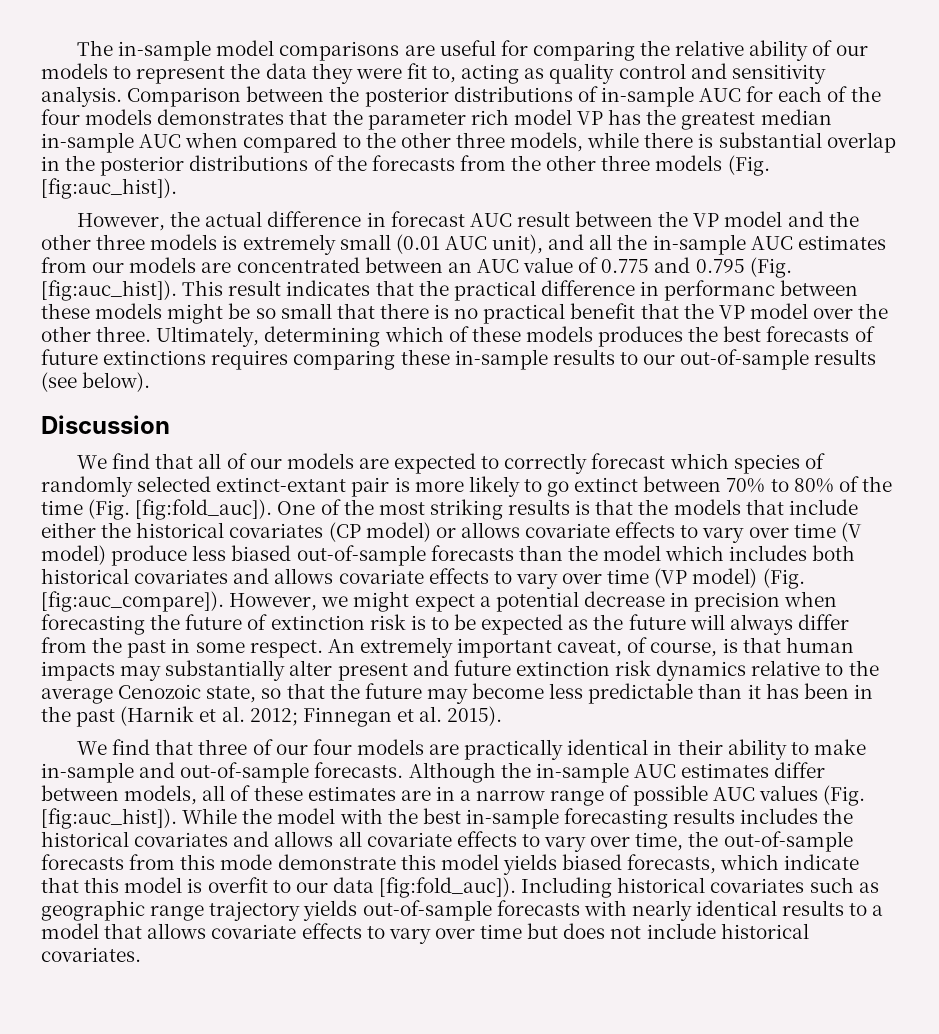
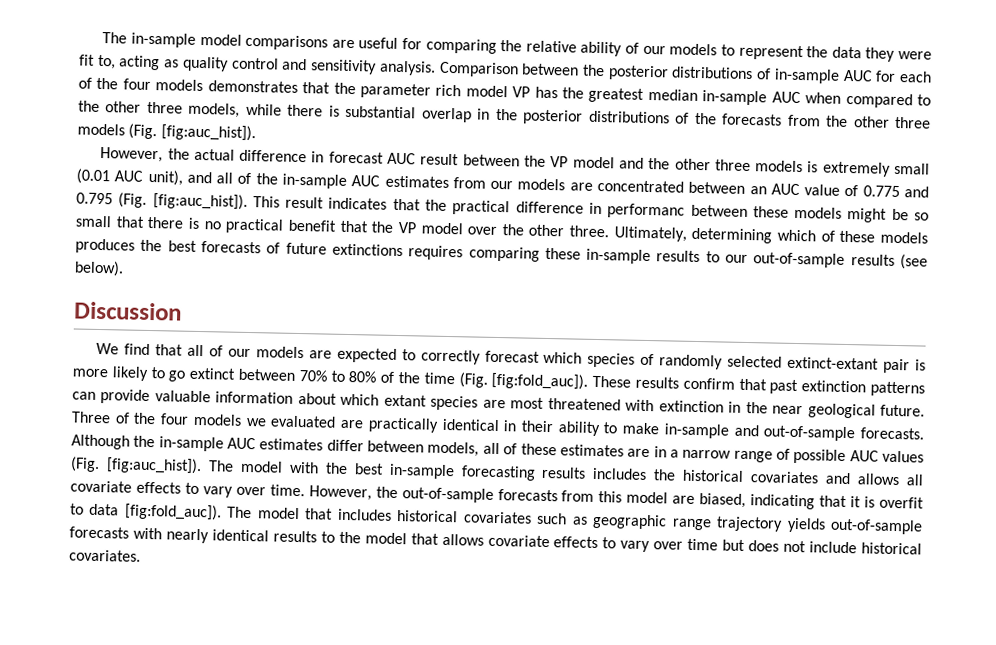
- However, the actual difference in forecast AUC result between the VP model and the other three models is extremely small (0.01 AUC unit), and all the in-sample AUC estimates from our models are concentrated between an AUC value of 0.775 and 0.795 (Fig. [fig:auc_hist]).
+ However, the actual difference in forecast AUC result between the VP model and the other three models is extremely small (0.01 AUC unit), and all of the in-sample AUC estimates from our models are concentrated between an AUC value of 0.775 and 0.795 (Fig. [fig:auc_hist]).
- One of the most striking results is that the models that include either the historical covariates (CP model) or allows covariate effects to vary over time (V model) produce less biased out-of-sample forecasts than the model which includes both historical covariates and allows covariate effects to vary over time (VP model) (Fig. [fig:auc_compare]). However, we might expect a potential decrease in precision when forecasting the future of extinction risk is to be expected as the future will always differ from the past in some respect. An extremely important caveat, of course, is that human impacts may substantially alter present and future extinction risk dynamics relative to the average Cenozoic state, so that the future may become less predictable than it has been in the past (Harnik et al. 2012; Finnegan et al. 2015).
- We find that three of our four models are practically identical in their ability to make in-sample and out-of-sample forecasts.
+ These results confirm that past extinction patterns can provide valuable information about which extant species are most threatened with extinction in the near geological future. Three of the four models we evaluated are practically identical in their ability to make in-sample and out-of-sample forecasts.
- While the model with the best in-sample forecasting results includes the historical covariates and allows all covariate effects to vary over time, the out-of-sample forecasts from this mode demonstrate this model yields biased forecasts, which indicate that this model is overfit to our data [fig:fold_auc]).
+ The model with the best in-sample forecasting results includes the historical covariates and allows all covariate effects to vary over time. However, the out-of-sample forecasts from this model are biased, indicating that it is overfit to data [fig:fold_auc]).
- Including historical covariates such as geographic range trajectory yields out-of-sample forecasts with nearly identical results to a model that allows covariate effects to vary over time but does not include historical covariates.
+ The model that includes historical covariates such as geographic range trajectory yields out-of-sample forecasts with nearly identical results to the model that allows covariate effects to vary over time but does not include historical covariates.

